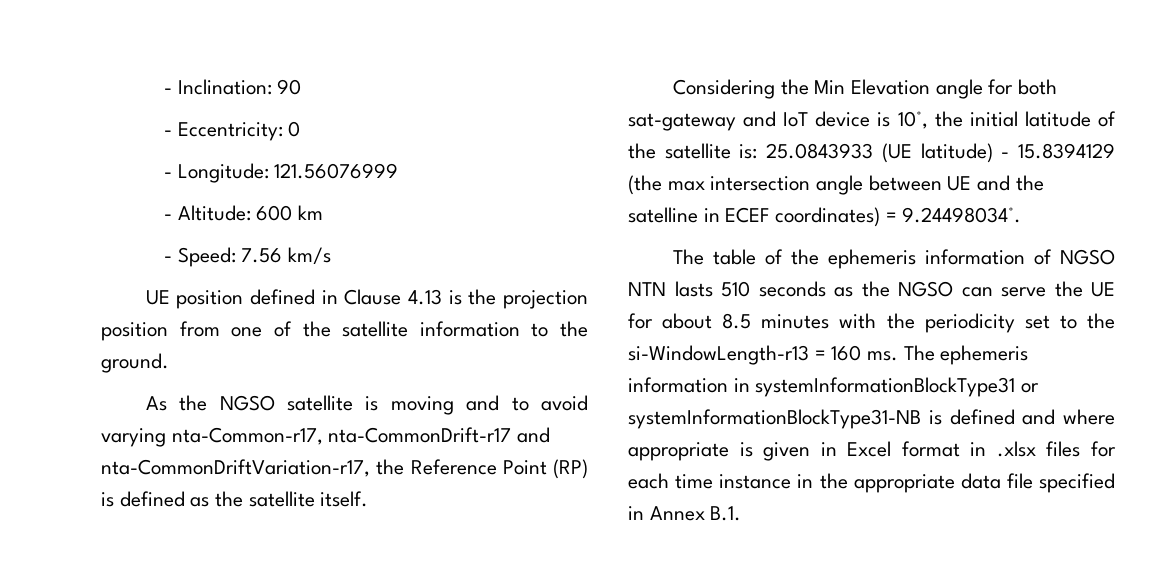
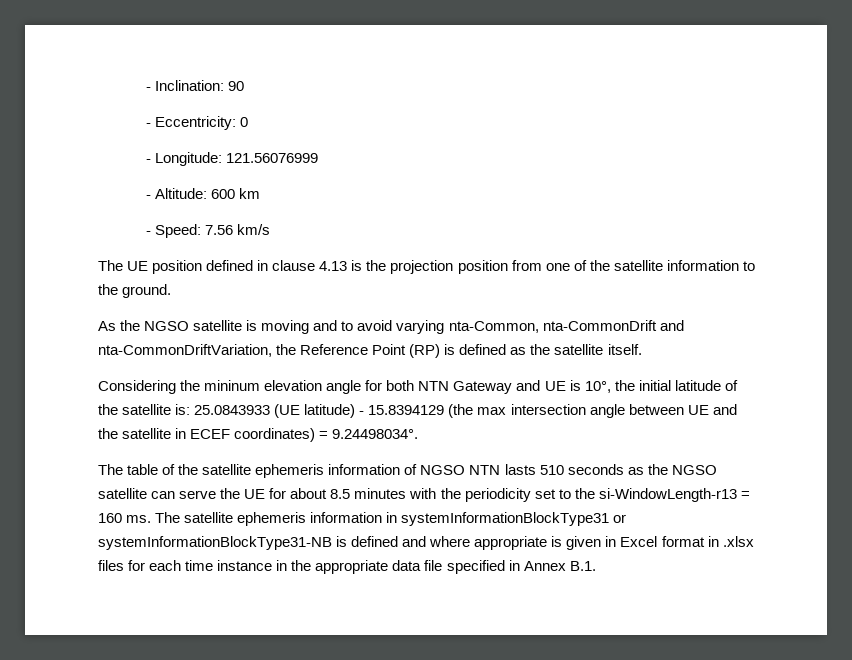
- UE position defined in Clause 4.13 is the projection position from one of the satellite information to the ground.
+ The UE position defined in clause 4.13 is the projection position from one of the satellite information to the ground.
- As the NGSO satellite is moving and to avoid varying nta-Common-r17, nta-CommonDrift-r17 and nta-CommonDriftVariation-r17, the Reference Point (RP) is defined as the satellite itself.
+ As the NGSO satellite is moving and to avoid varying nta-Common, nta-CommonDrift and nta-CommonDriftVariation, the Reference Point (RP) is defined as the satellite itself.
- Considering the Min Elevation angle for both sat-gateway and IoT device is 10°, the initial latitude of the satellite is: 25.0843933 (UE latitude) - 15.8394129 (the max intersection angle between UE and the satelline in ECEF coordinates) = 9.24498034°.
+ Considering the mininum elevation angle for both NTN Gateway and UE is 10°, the initial latitude of the satellite is: 25.0843933 (UE latitude) - 15.8394129 (the max intersection angle between UE and the satellite in ECEF coordinates) = 9.24498034°.
- The table of the ephemeris information of NGSO NTN lasts 510 seconds as the NGSO can serve the UE for about 8.5 minutes with the periodicity set to the si-WindowLength-r13 = 160 ms.
+ The table of the satellite ephemeris information of NGSO NTN lasts 510 seconds as the NGSO satellite can serve the UE for about 8.5 minutes with the periodicity set to the si-WindowLength-r13 = 160 ms.
- The ephemeris information in systemInformationBlockType31 or systemInformationBlockType31-NB is defined and where appropriate is given in Excel format in .xlsx files for each time instance in the appropriate data file specified in Annex B.1.
+ The satellite ephemeris information in systemInformationBlockType31 or systemInformationBlockType31-NB is defined and where appropriate is given in Excel format in .xlsx files for each time instance in the appropriate data file specified in Annex B.1.

